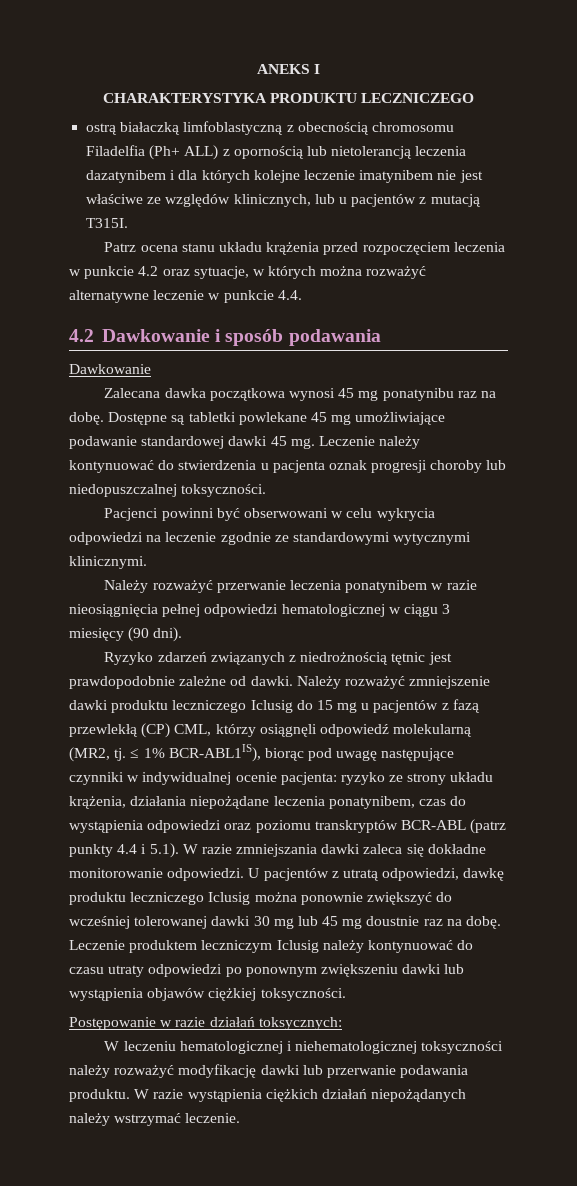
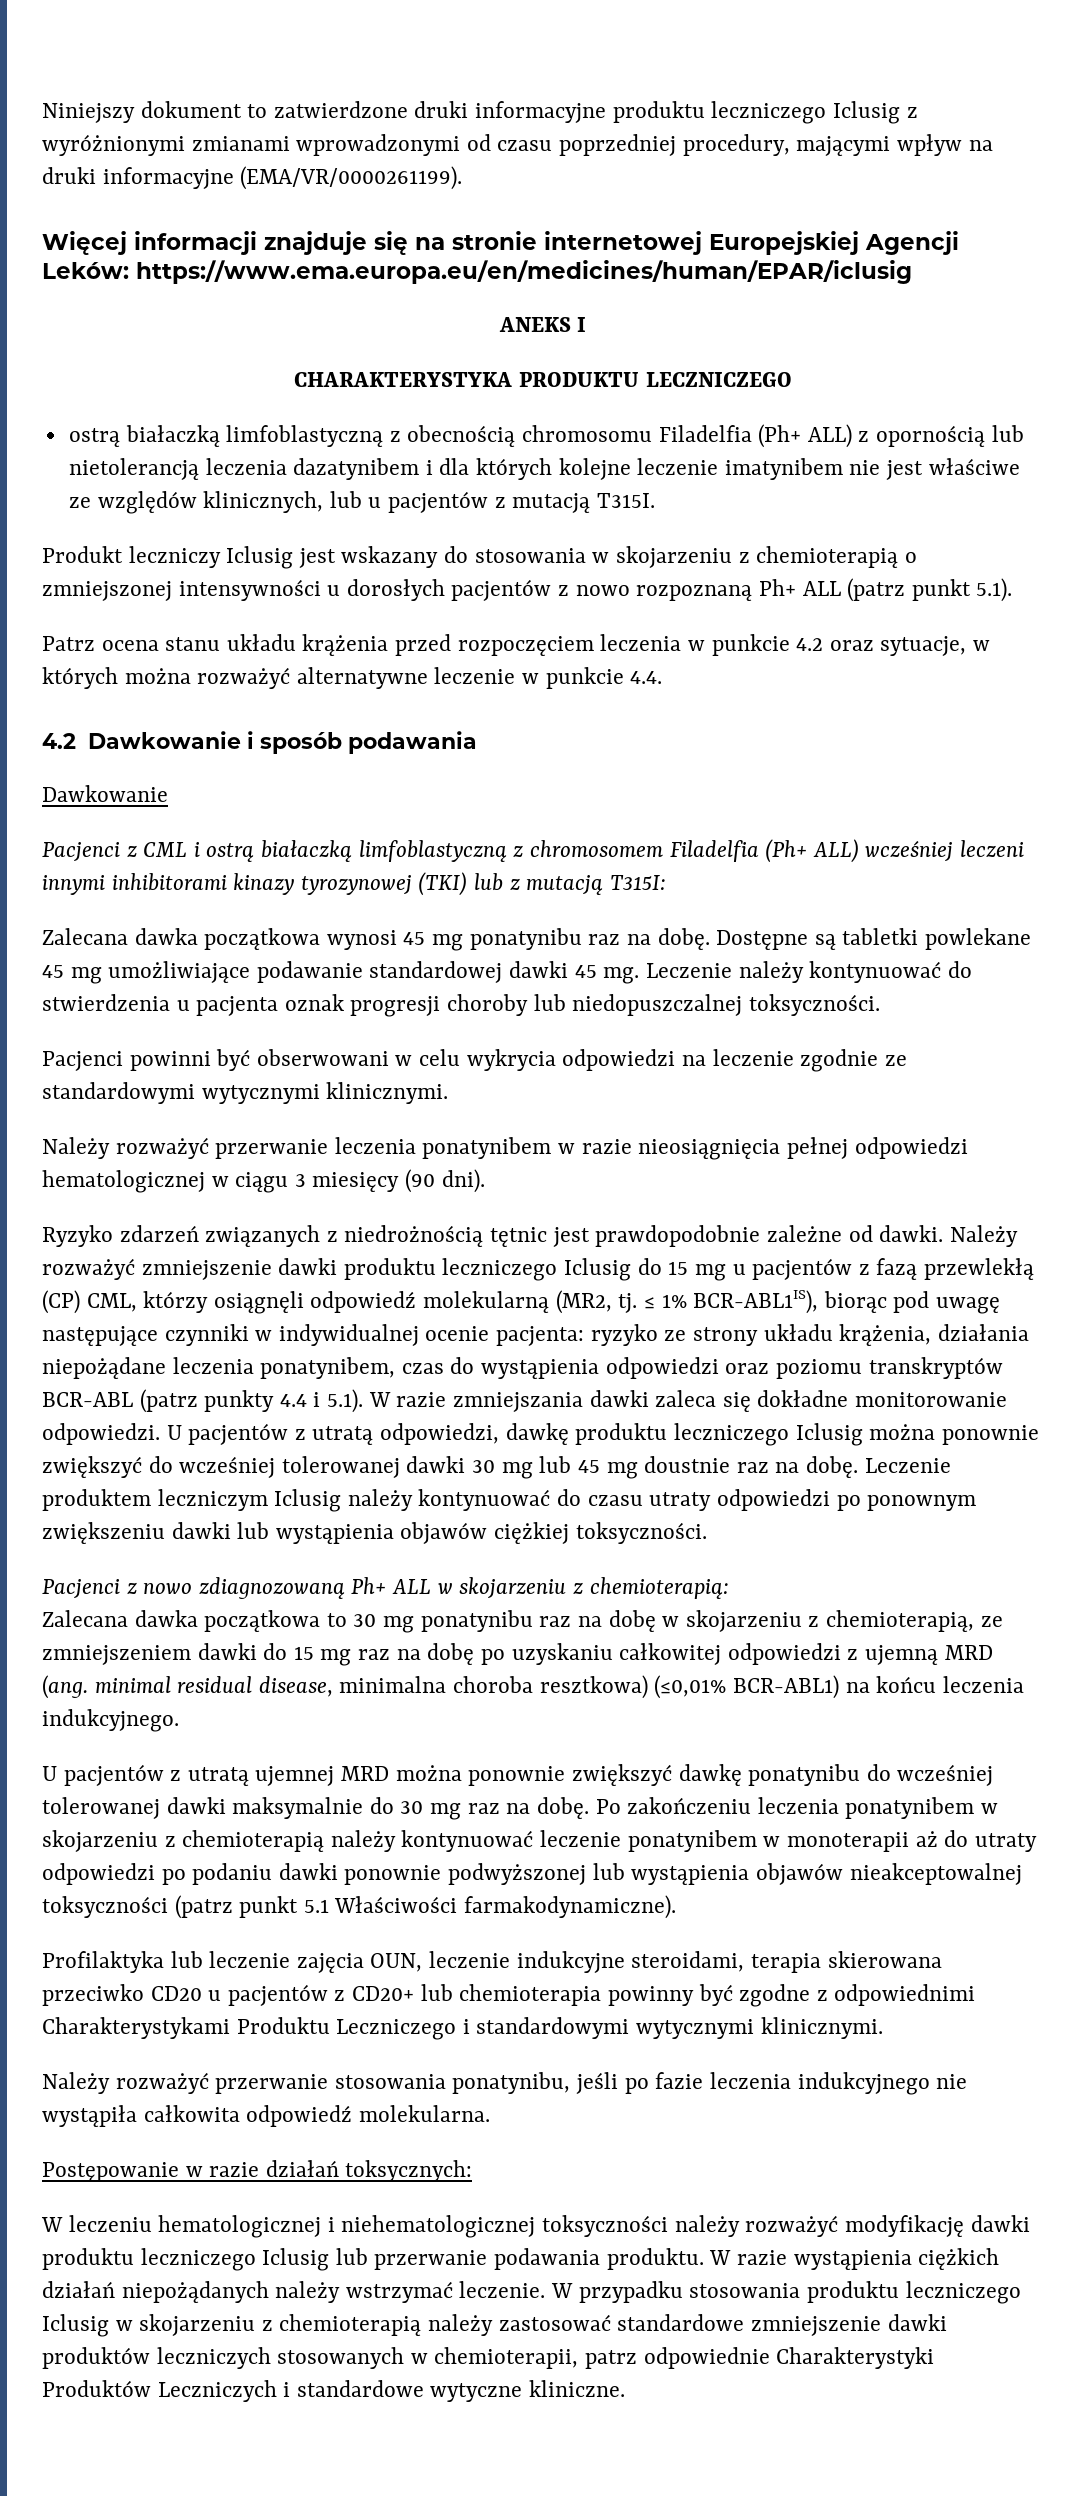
+ Niniejszy dokument to zatwierdzone druki informacyjne produktu leczniczego Iclusig z wyróżnionymi zmianami wprowadzonymi od czasu poprzedniej procedury, mającymi wpływ na druki informacyjne (EMA/VR/0000261199).
+ Więcej informacji znajduje się na stronie internetowej Europejskiej Agencji Leków: https://www.ema.europa.eu/en/medicines/human/EPAR/iclusig
+ Produkt leczniczy Iclusig jest wskazany do stosowania w skojarzeniu z chemioterapią o zmniejszonej intensywności u dorosłych pacjentów z nowo rozpoznaną Ph+ ALL (patrz punkt 5.1).
+ Pacjenci z CML i ostrą białaczką limfoblastyczną z chromosomem Filadelfia (Ph+ ALL) wcześniej leczeni innymi inhibitorami kinazy tyrozynowej (TKI) lub z mutacją T315I:
+ Pacjenci z nowo zdiagnozowaną Ph+ ALL w skojarzeniu z chemioterapią:
+ Zalecana dawka początkowa to 30 mg ponatynibu raz na dobę w skojarzeniu z chemioterapią, ze zmniejszeniem dawki do 15 mg raz na dobę po uzyskaniu całkowitej odpowiedzi z ujemną MRD (ang. minimal residual disease, minimalna choroba resztkowa) (≤0,01% BCR-ABL1) na końcu leczenia indukcyjnego.
+ U pacjentów z utratą ujemnej MRD można ponownie zwiększyć dawkę ponatynibu do wcześniej tolerowanej dawki maksymalnie do 30 mg raz na dobę. Po zakończeniu leczenia ponatynibem w skojarzeniu z chemioterapią należy kontynuować leczenie ponatynibem w monoterapii aż do utraty odpowiedzi po podaniu dawki ponownie podwyższonej lub wystąpienia objawów nieakceptowalnej toksyczności (patrz punkt 5.1 Właściwości farmakodynamiczne).
+ Profilaktyka lub leczenie zajęcia OUN, leczenie indukcyjne steroidami, terapia skierowana przeciwko CD20 u pacjentów z CD20+ lub chemioterapia powinny być zgodne z odpowiednimi Charakterystykami Produktu Leczniczego i standardowymi wytycznymi klinicznymi.
+ Należy rozważyć przerwanie stosowania ponatynibu, jeśli po fazie leczenia indukcyjnego nie wystąpiła całkowita odpowiedź molekularna.
- W leczeniu hematologicznej i niehematologicznej toksyczności należy rozważyć modyfikację dawki lub przerwanie podawania produktu.
+ W leczeniu hematologicznej i niehematologicznej toksyczności należy rozważyć modyfikację dawki produktu leczniczego Iclusig lub przerwanie podawania produktu.
+ W przypadku stosowania produktu leczniczego Iclusig w skojarzeniu z chemioterapią należy zastosować standardowe zmniejszenie dawki produktów leczniczych stosowanych w chemioterapii, patrz odpowiednie Charakterystyki Produktów Leczniczych i standardowe wytyczne kliniczne.

